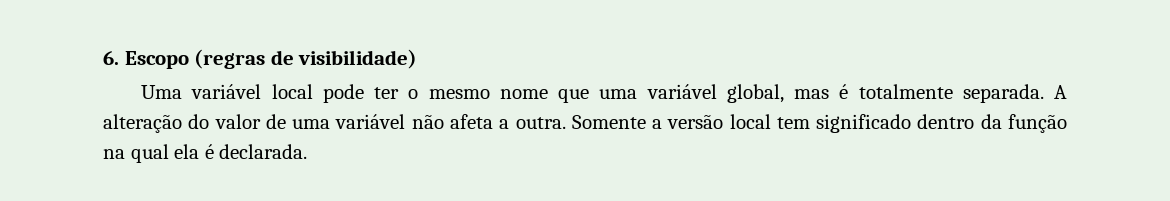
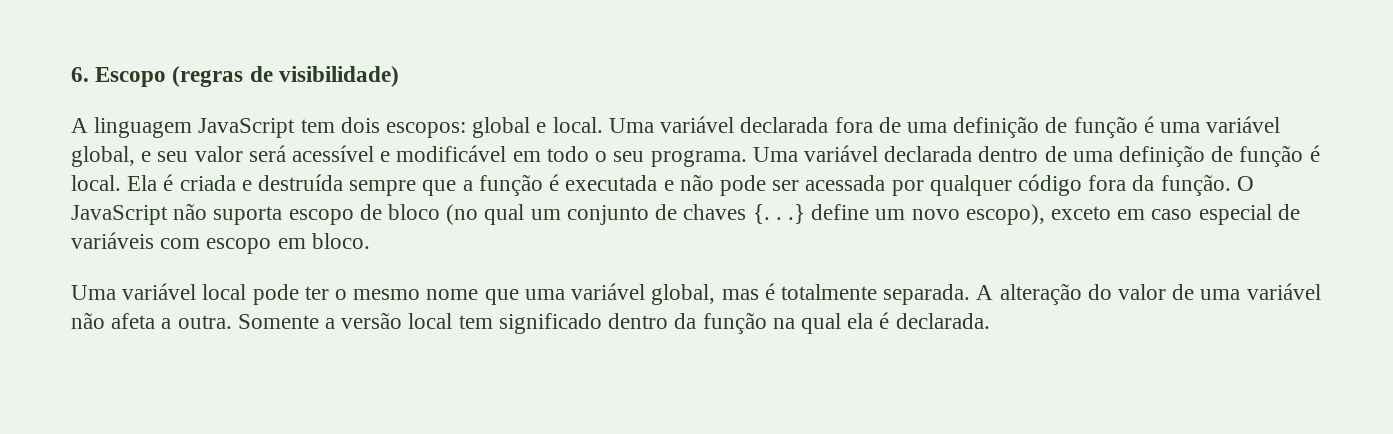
+ A linguagem JavaScript tem dois escopos: global e local. Uma variável declarada fora de uma definição de função é uma variável global, e seu valor será acessível e modificável em todo o seu programa. Uma variável declarada dentro de uma definição de função é local. Ela é criada e destruída sempre que a função é executada e não pode ser acessada por qualquer código fora da função. O JavaScript não suporta escopo de bloco (no qual um conjunto de chaves {. . .} define um novo escopo), exceto em caso especial de variáveis com escopo em bloco.

